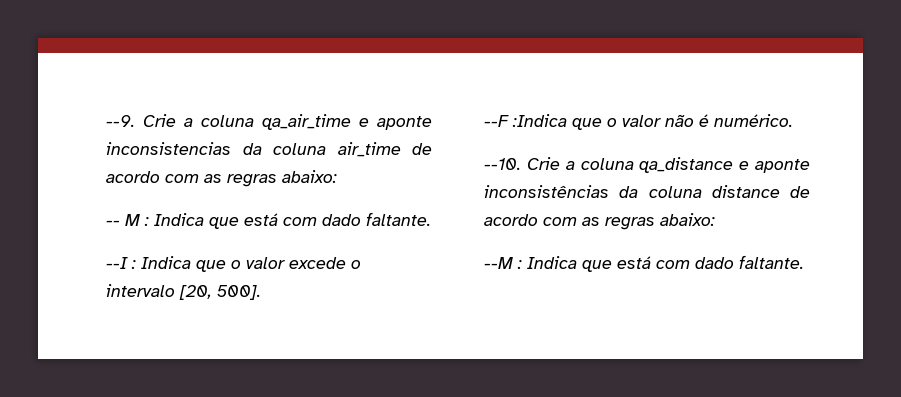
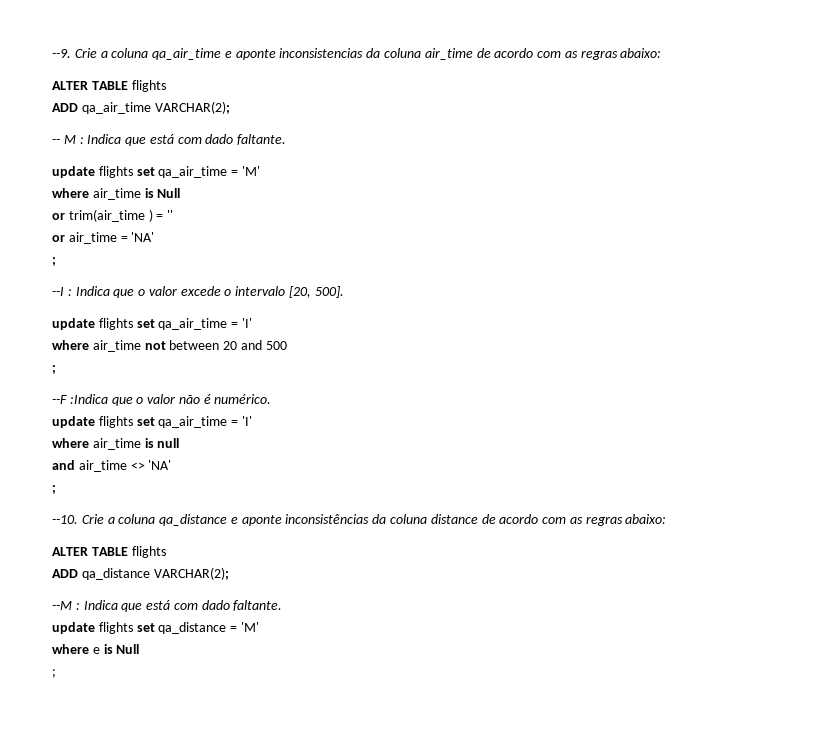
  Crie a coluna qa_air_time e aponte inconsistencias da coluna air_time de acordo com as regras abaixo:
+ ALTER TABLE flights
+ ADD qa_air_time VARCHAR(2);
+ update flights set qa_air_time = 'M'
+ where air_time is Null
+ or trim(air_time ) = ''
+ or air_time = 'NA'
+ ;
  --I : Indica que o valor excede o intervalo [20, 500].
+ update flights set qa_air_time = 'I'
+ where air_time not between 20 and 500
+ ;
  --F :Indica que o valor não é numérico.
+ update flights set qa_air_time = 'I'
+ where air_time is null
+ and air_time <> 'NA'
+ ;
  Crie a coluna qa_distance e aponte inconsistências da coluna distance de acordo com as regras abaixo:
+ ALTER TABLE flights
+ ADD qa_distance VARCHAR(2);
+ update flights set qa_distance = 'M'
+ where e is Null
+ ;

